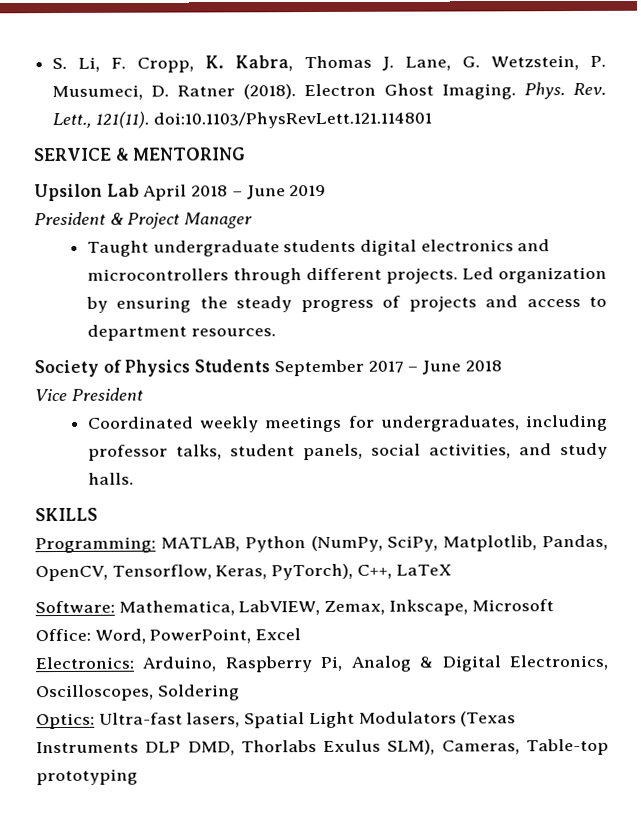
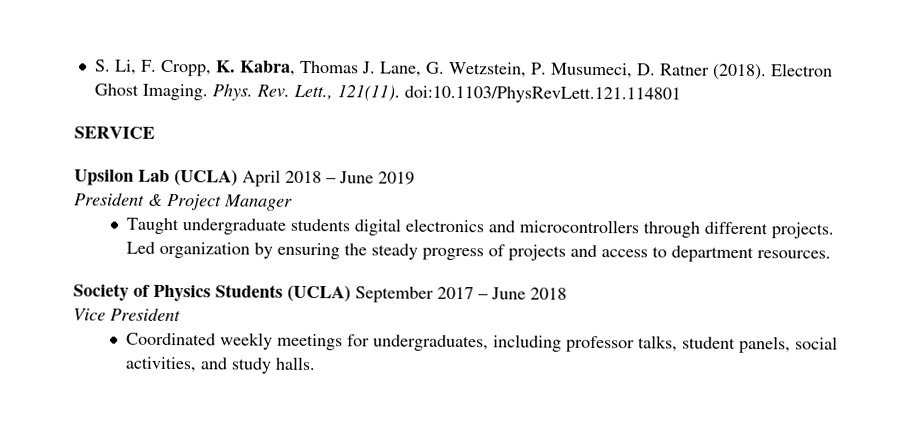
- SERVICE & MENTORING
+ SERVICE
- Upsilon Lab April 2018 – June 2019
+ Upsilon Lab (UCLA) April 2018 – June 2019
- Society of Physics Students September 2017 – June 2018
+ Society of Physics Students (UCLA) September 2017 – June 2018
- SKILLS
- Programming: MATLAB, Python (NumPy, SciPy, Matplotlib, Pandas, OpenCV, Tensorflow, Keras, PyTorch), C++, LaTeX
- Software: Mathematica, LabVIEW, Zemax, Inkscape, Microsoft Office: Word, PowerPoint, Excel
- Electronics: Arduino, Raspberry Pi, Analog & Digital Electronics, Oscilloscopes, Soldering
- Optics: Ultra-fast lasers, Spatial Light Modulators (Texas Instruments DLP DMD, Thorlabs Exulus SLM), Cameras, Table-top prototyping

